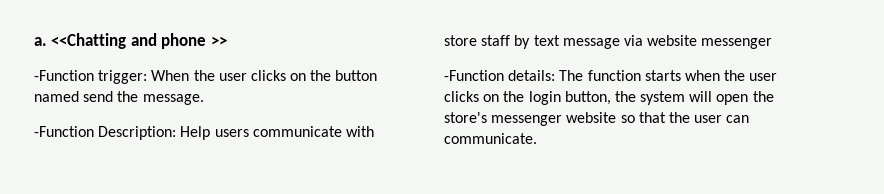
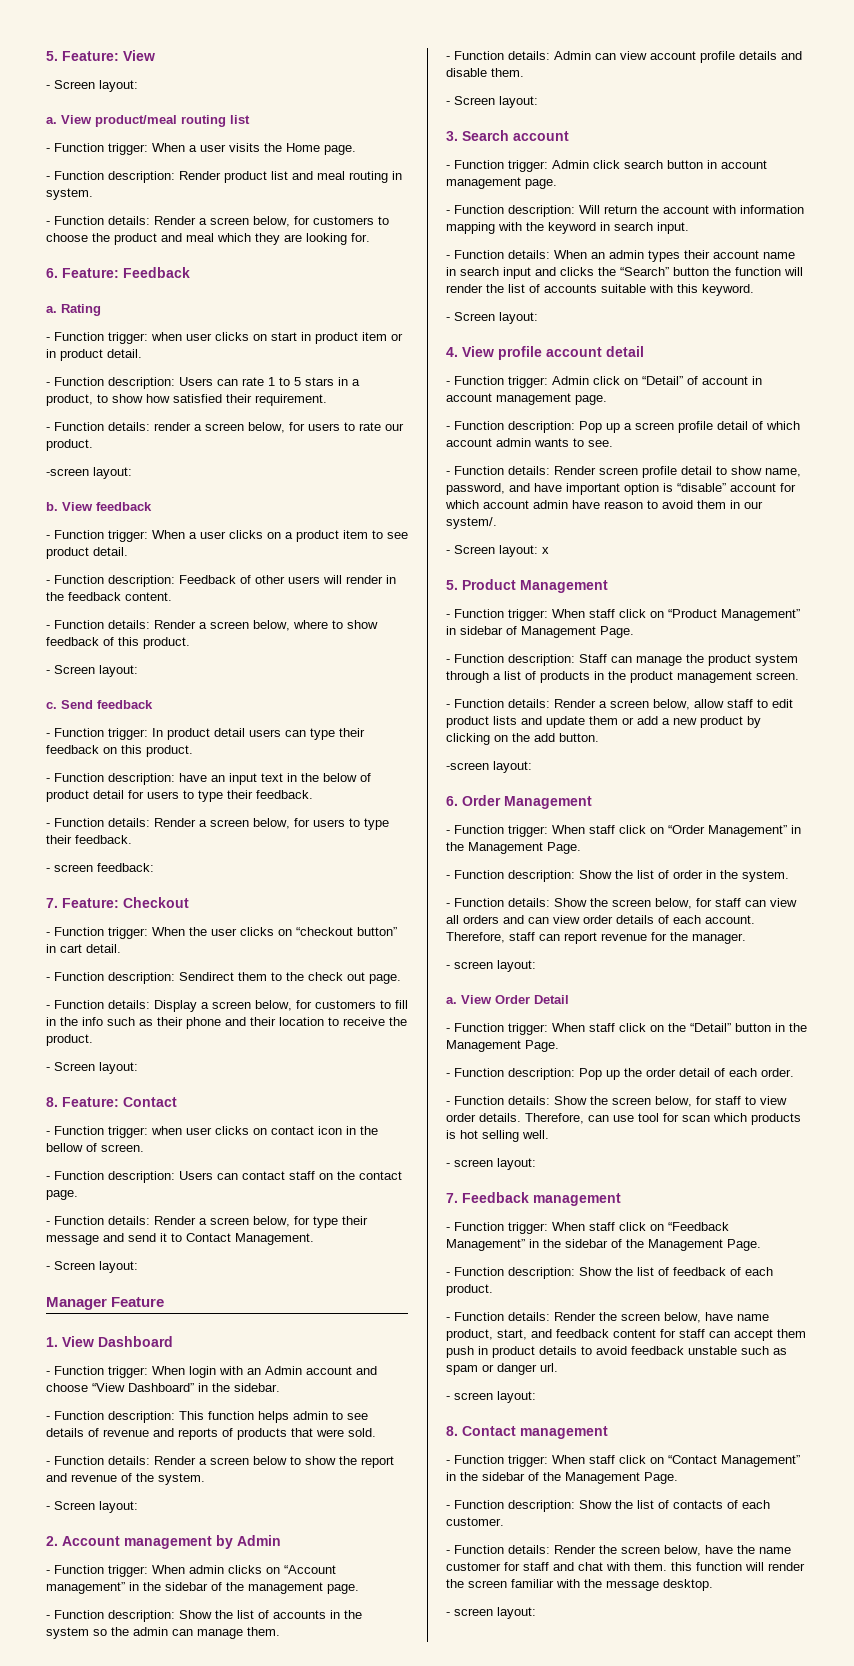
- a. <<Chatting and phone >>
- -Function trigger: When the user clicks on the button named send the message.
- -Function Description: Help users communicate with store staff by text message via website messenger
- -Function details: The function starts when the user clicks on the login button, the system will open the store's messenger website so that the user can communicate.
+ 5. Feature: View
+ - Screen layout:
+ a. View product/meal routing list
+ - Function trigger: When a user visits the Home page.
+ - Function description: Render product list and meal routing in system.
+ - Function details: Render a screen below, for customers to choose the product and meal which they are looking for.
+ 6. Feature: Feedback
+ a. Rating
+ - Function trigger: when user clicks on start in product item or in product detail.
+ - Function description: Users can rate 1 to 5 stars in a product, to show how satisfied their requirement.
+ - Function details: render a screen below, for users to rate our product.
+ -screen layout:
+ b. View feedback
+ - Function trigger: When a user clicks on a product item to see product detail.
+ - Function description: Feedback of other users will render in the feedback content.
+ - Function details: Render a screen below, where to show feedback of this product.
+ - Screen layout:
+ c. Send feedback
+ - Function trigger: In product detail users can type their feedback on this product.
+ - Function description: have an input text in the below of product detail for users to type their feedback.
+ - Function details: Render a screen below, for users to type their feedback.
+ - screen feedback:
+ 7. Feature: Checkout
+ - Function trigger: When the user clicks on “checkout button” in cart detail.
+ - Function description: Sendirect them to the check out page.
+ - Function details: Display a screen below, for customers to fill in the info such as their phone and their location to receive the product.
+ - Screen layout:
+ 8. Feature: Contact
+ - Function trigger: when user clicks on contact icon in the bellow of screen.
+ - Function description: Users can contact staff on the contact page.
+ - Function details: Render a screen below, for type their message and send it to Contact Management.
+ - Screen layout:
+ Manager Feature
+ 1. View Dashboard
+ - Function trigger: When login with an Admin account and choose “View Dashboard” in the sidebar.
+ - Function description: This function helps admin to see details of revenue and reports of products that were sold.
+ - Function details: Render a screen below to show the report and revenue of the system.
+ - Screen layout:
+ 2. Account management by Admin
+ - Function trigger: When admin clicks on “Account management” in the sidebar of the management page.
+ - Function description: Show the list of accounts in the system so the admin can manage them.
+ - Function details: Admin can view account profile details and disable them.
+ - Screen layout:
+ 3. Search account
+ - Function trigger: Admin click search button in account management page.
+ - Function description: Will return the account with information mapping with the keyword in search input.
+ - Function details: When an admin types their account name in search input and clicks the “Search” button the function will render the list of accounts suitable with this keyword.
+ - Screen layout:
+ 4. View profile account detail
+ - Function trigger: Admin click on “Detail” of account in account management page.
+ - Function description: Pop up a screen profile detail of which account admin wants to see.
+ - Function details: Render screen profile detail to show name, password, and have important option is “disable” account for which account admin have reason to avoid them in our system/.
+ - Screen layout: x
+ 5. Product Management
+ - Function trigger: When staff click on “Product Management” in sidebar of Management Page.
+ - Function description: Staff can manage the product system through a list of products in the product management screen.
+ - Function details: Render a screen below, allow staff to edit product lists and update them or add a new product by clicking on the add button.
+ -screen layout:
+ 6. Order Management
+ - Function trigger: When staff click on “Order Management” in the Management Page.
+ - Function description: Show the list of order in the system.
+ - Function details: Show the screen below, for staff can view all orders and can view order details of each account. Therefore, staff can report revenue for the manager.
+ - screen layout:
+ a. View Order Detail
+ - Function trigger: When staff click on the “Detail” button in the Management Page.
+ - Function description: Pop up the order detail of each order.
+ - Function details: Show the screen below, for staff to view order details. Therefore, can use tool for scan which products is hot selling well.
+ - screen layout:
+ 7. Feedback management
+ - Function trigger: When staff click on “Feedback Management” in the sidebar of the Management Page.
+ - Function description: Show the list of feedback of each product.
+ - Function details: Render the screen below, have name product, start, and feedback content for staff can accept them push in product details to avoid feedback unstable such as spam or danger url.
+ - screen layout:
+ 8. Contact management
+ - Function trigger: When staff click on “Contact Management” in the sidebar of the Management Page.
+ - Function description: Show the list of contacts of each customer.
+ - Function details: Render the screen below, have the name customer for staff and chat with them. this function will render the screen familiar with the message desktop.
+ - screen layout:

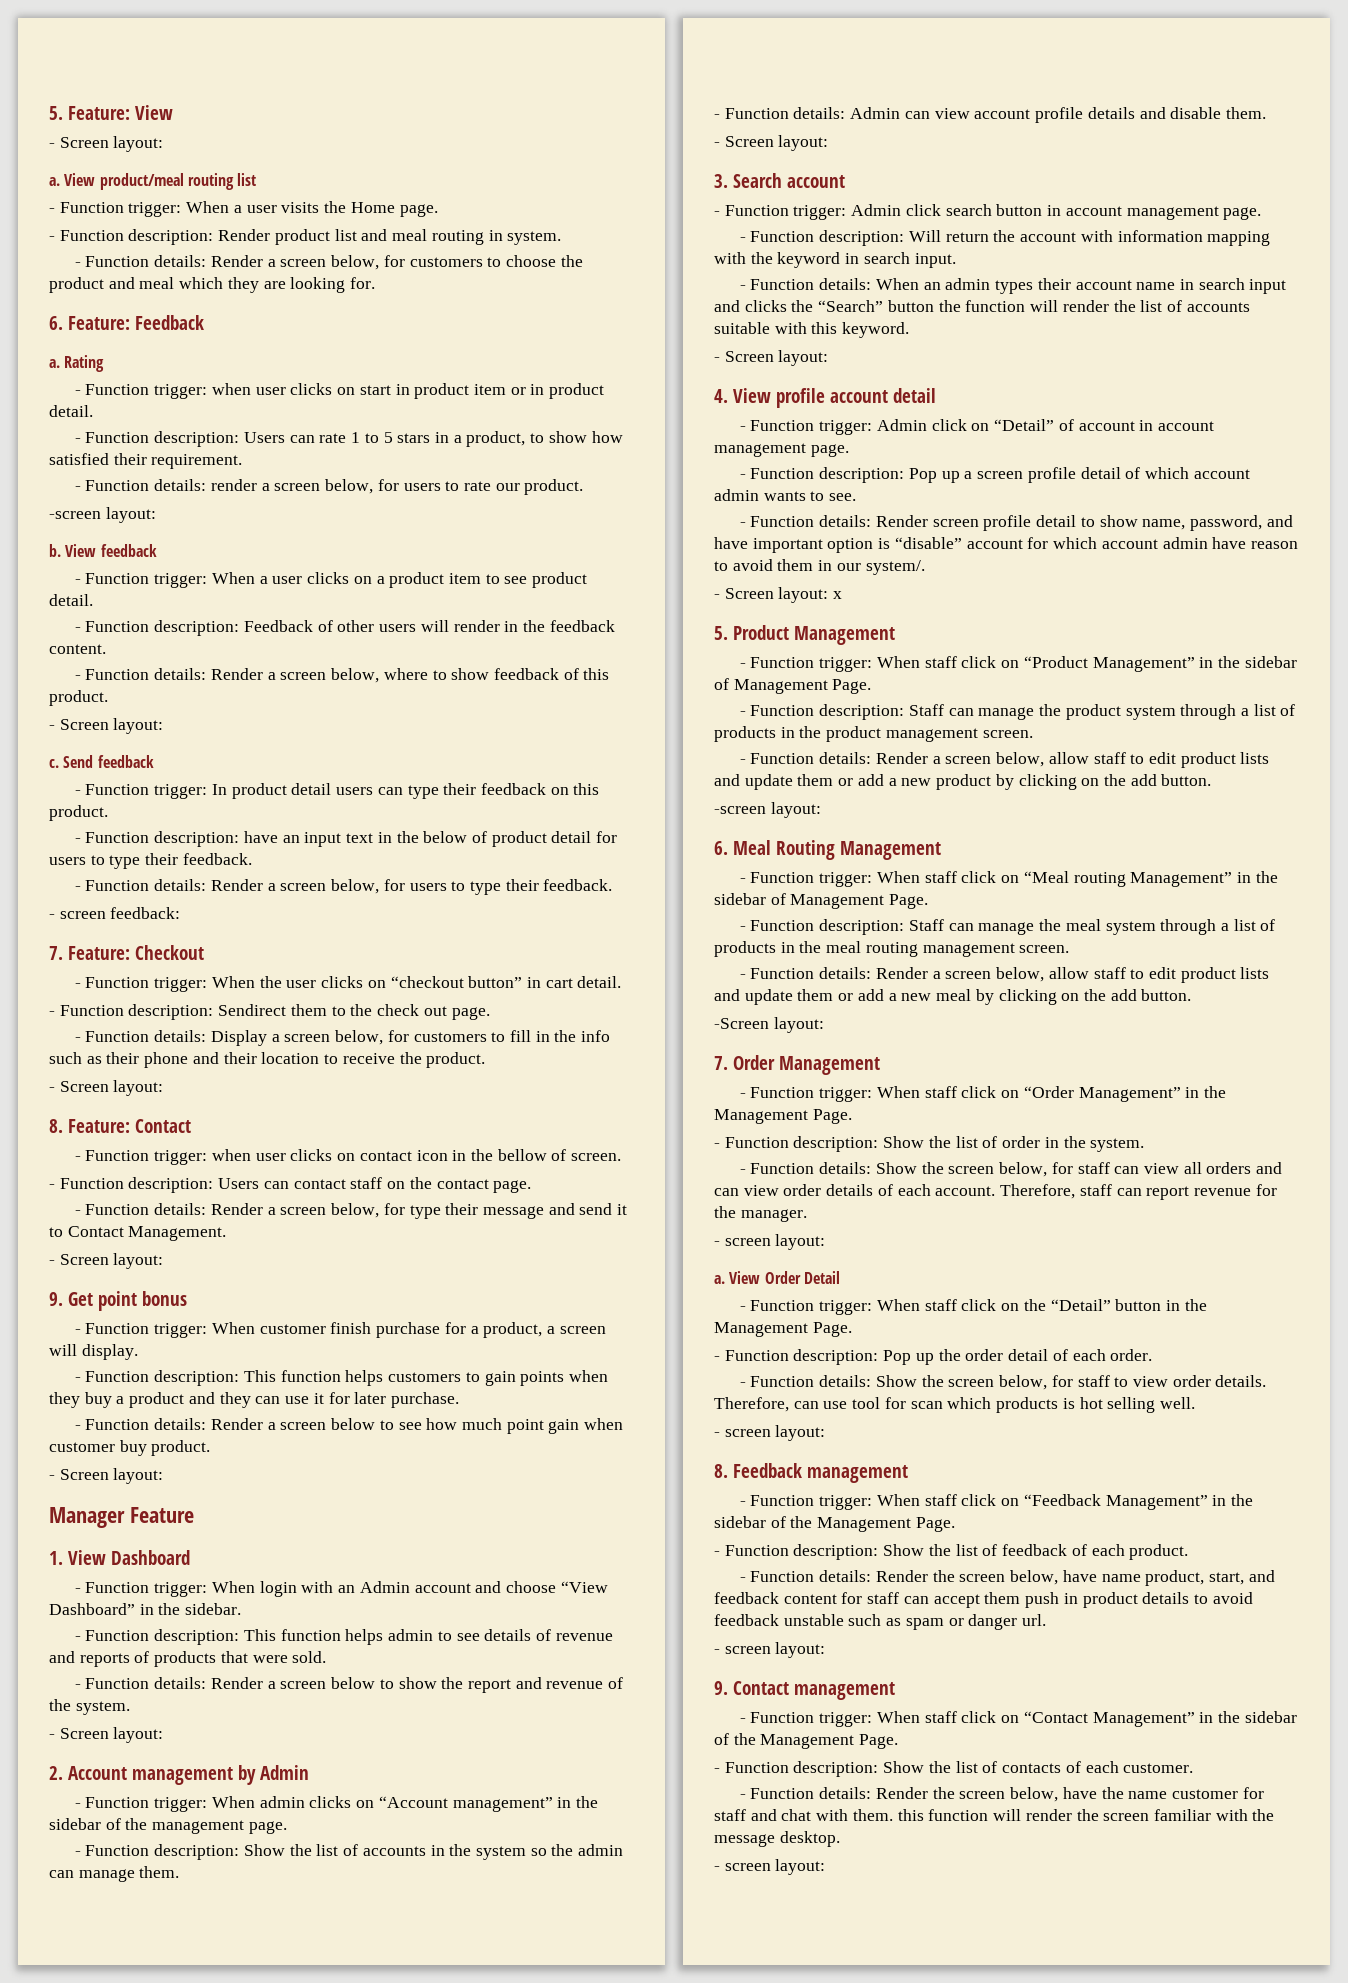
+ 9. Get point bonus
+ - Function trigger: When customer finish purchase for a product, a screen will display.
+ - Function description: This function helps customers to gain points when they buy a product and they can use it for later purchase.
+ - Function details: Render a screen below to see how much point gain when customer buy product.
+ - Screen layout:
- - Function trigger: When staff click on “Product Management” in sidebar of Management Page.
+ - Function trigger: When staff click on “Product Management” in the sidebar of Management Page.
- 6. Order Management
+ 6. Meal Routing Management
+ - Function trigger: When staff click on “Meal routing Management” in the sidebar of Management Page.
+ - Function description: Staff can manage the meal system through a list of products in the meal routing management screen.
+ - Function details: Render a screen below, allow staff to edit product lists and update them or add a new meal by clicking on the add button.
+ -Screen layout:
+ 7. Order Management
- 7. Feedback management
+ 8. Feedback management
- 8. Contact management
+ 9. Contact management

